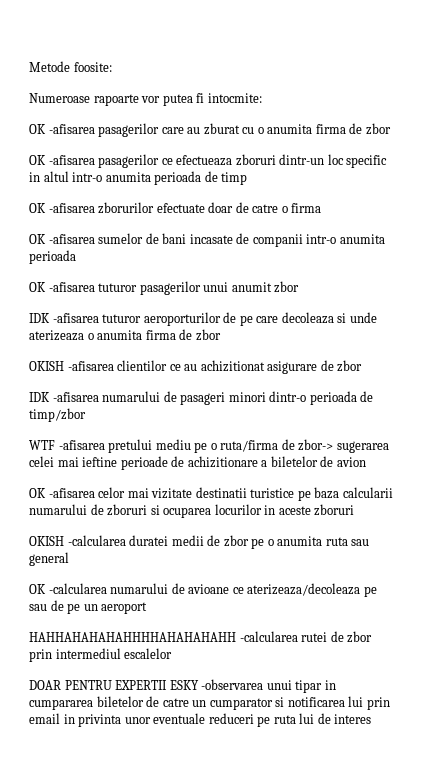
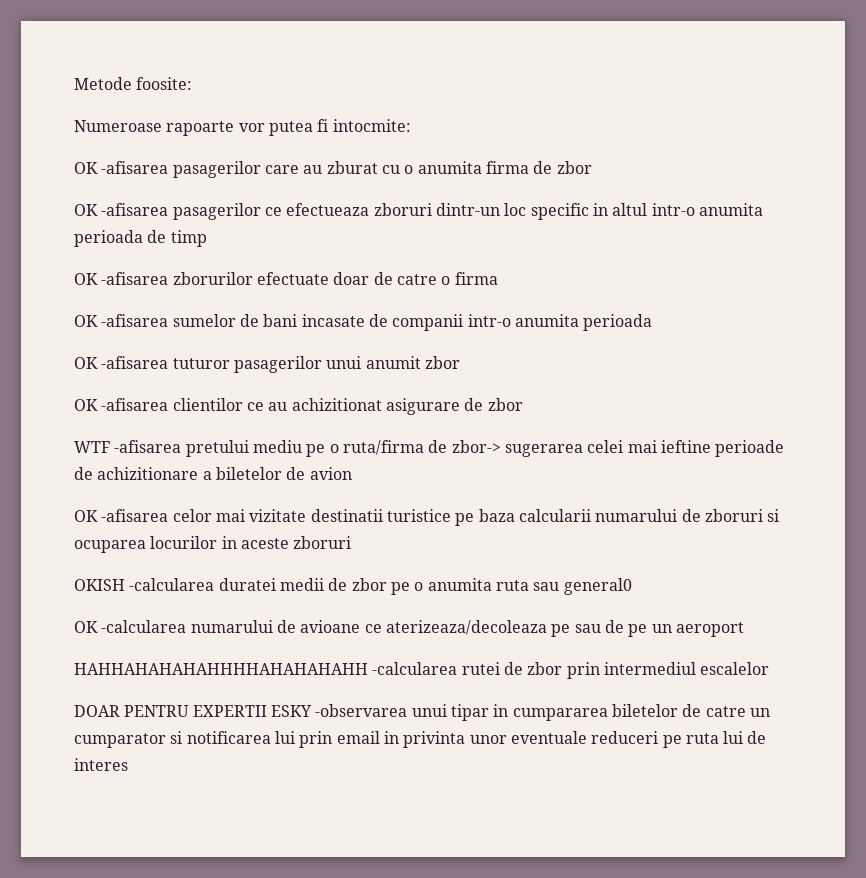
- IDK -afisarea tuturor aeroporturilor de pe care decoleaza si unde aterizeaza o anumita firma de zbor
- OKISH -afisarea clientilor ce au achizitionat asigurare de zbor
+ OK -afisarea clientilor ce au achizitionat asigurare de zbor
- IDK -afisarea numarului de pasageri minori dintr-o perioada de timp/zbor
- OKISH -calcularea duratei medii de zbor pe o anumita ruta sau general
+ OKISH -calcularea duratei medii de zbor pe o anumita ruta sau general0

